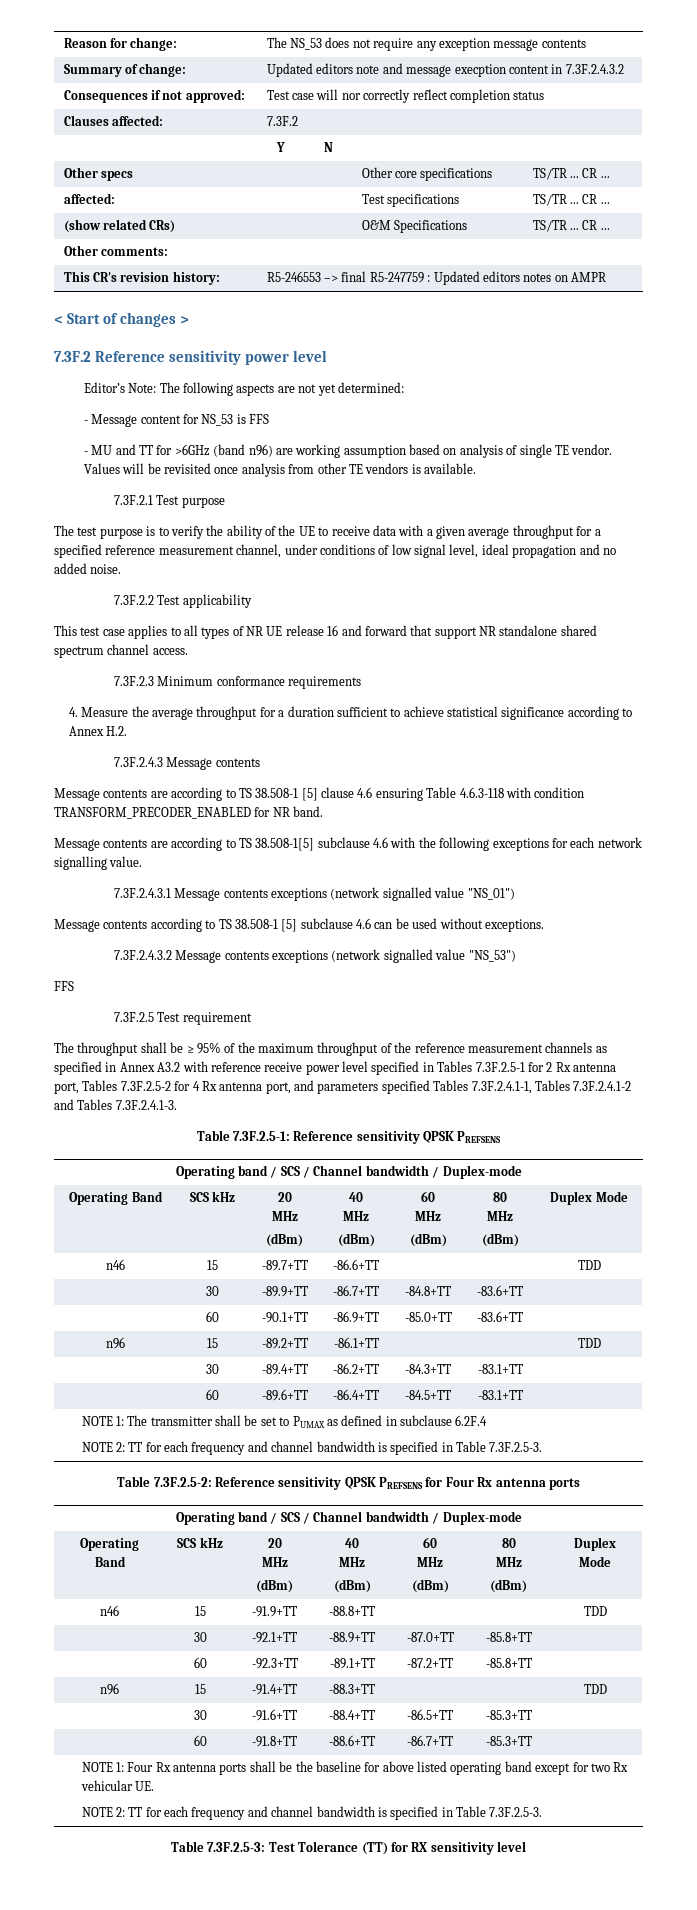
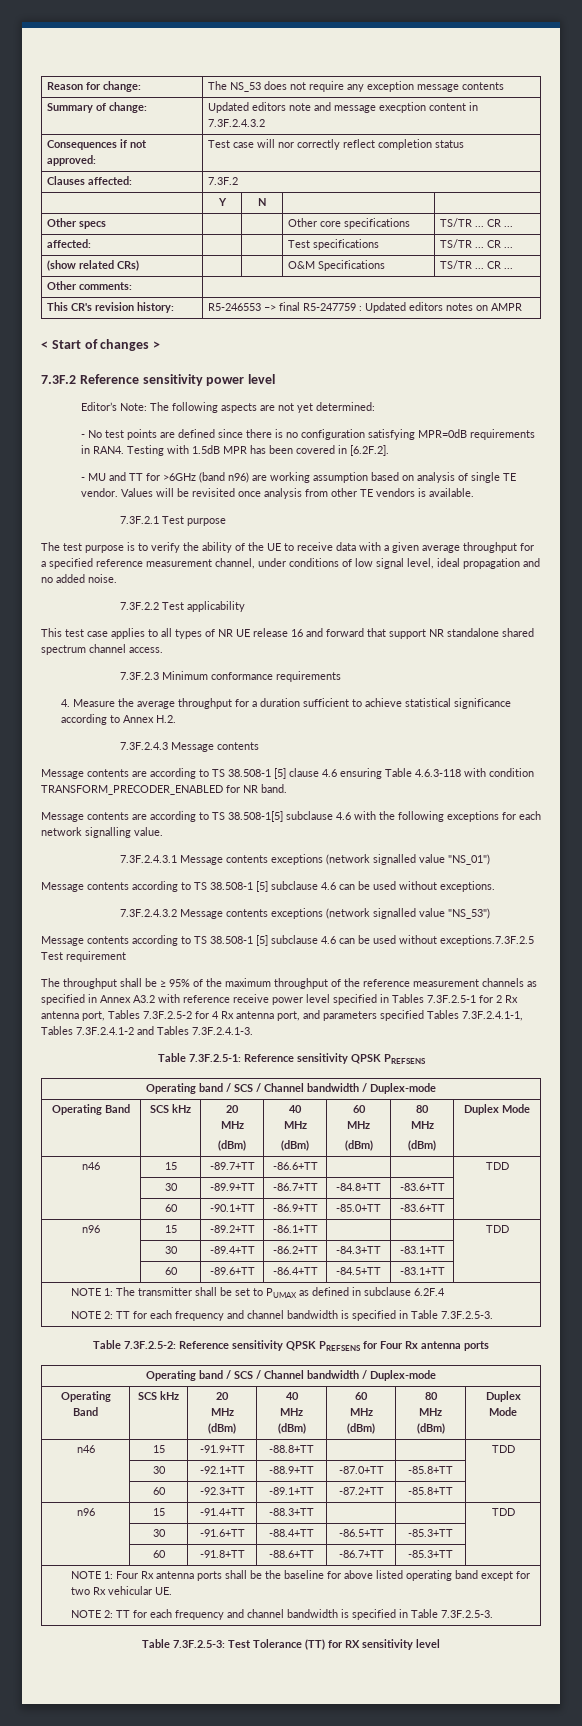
- - Message content for NS_53 is FFS
+ - No test points are defined since there is no configuration satisfying MPR=0dB requirements in RAN4. Testing with 1.5dB MPR has been covered in [6.2F.2].
  7.3F.2.4.3.2 Message contents exceptions (network signalled value "NS_53")
- FFS
- 7.3F.2.5 Test requirement
+ Message contents according to TS 38.508-1 [5] subclause 4.6 can be used without exceptions.7.3F.2.5 Test requirement

